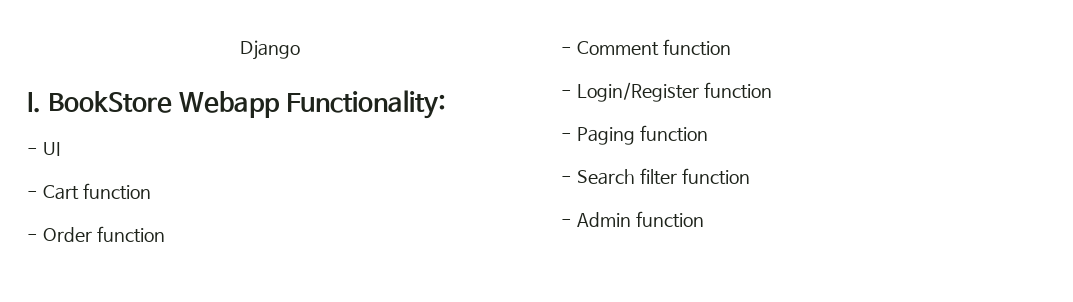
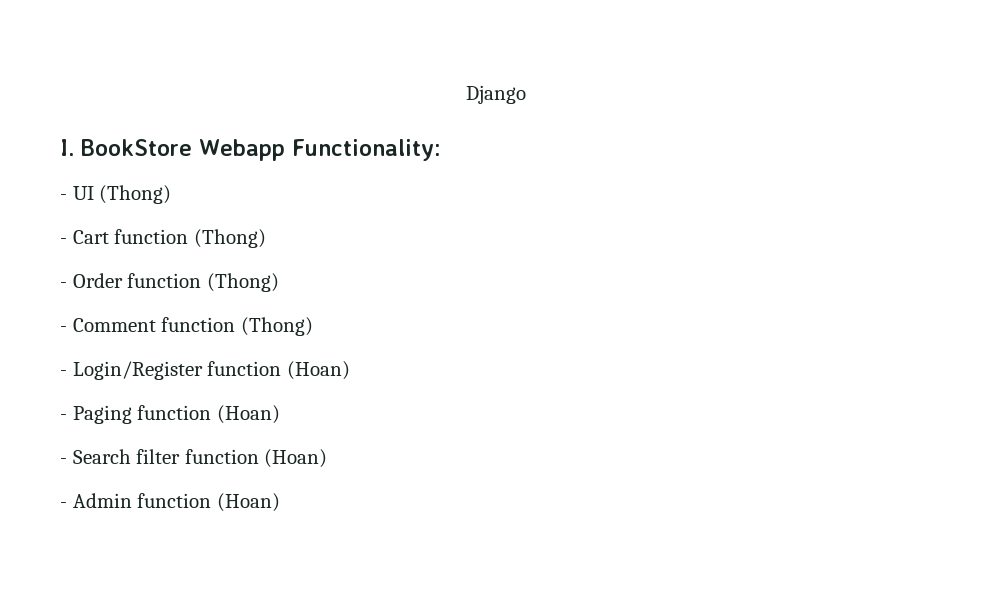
- - UI
+ - UI (Thong)
- - Cart function
+ - Cart function (Thong)
- - Order function
+ - Order function (Thong)
- - Comment function
+ - Comment function (Thong)
- - Login/Register function
+ - Login/Register function (Hoan)
- - Paging function
+ - Paging function (Hoan)
- - Search filter function
+ - Search filter function (Hoan)
- - Admin function
+ - Admin function (Hoan)

